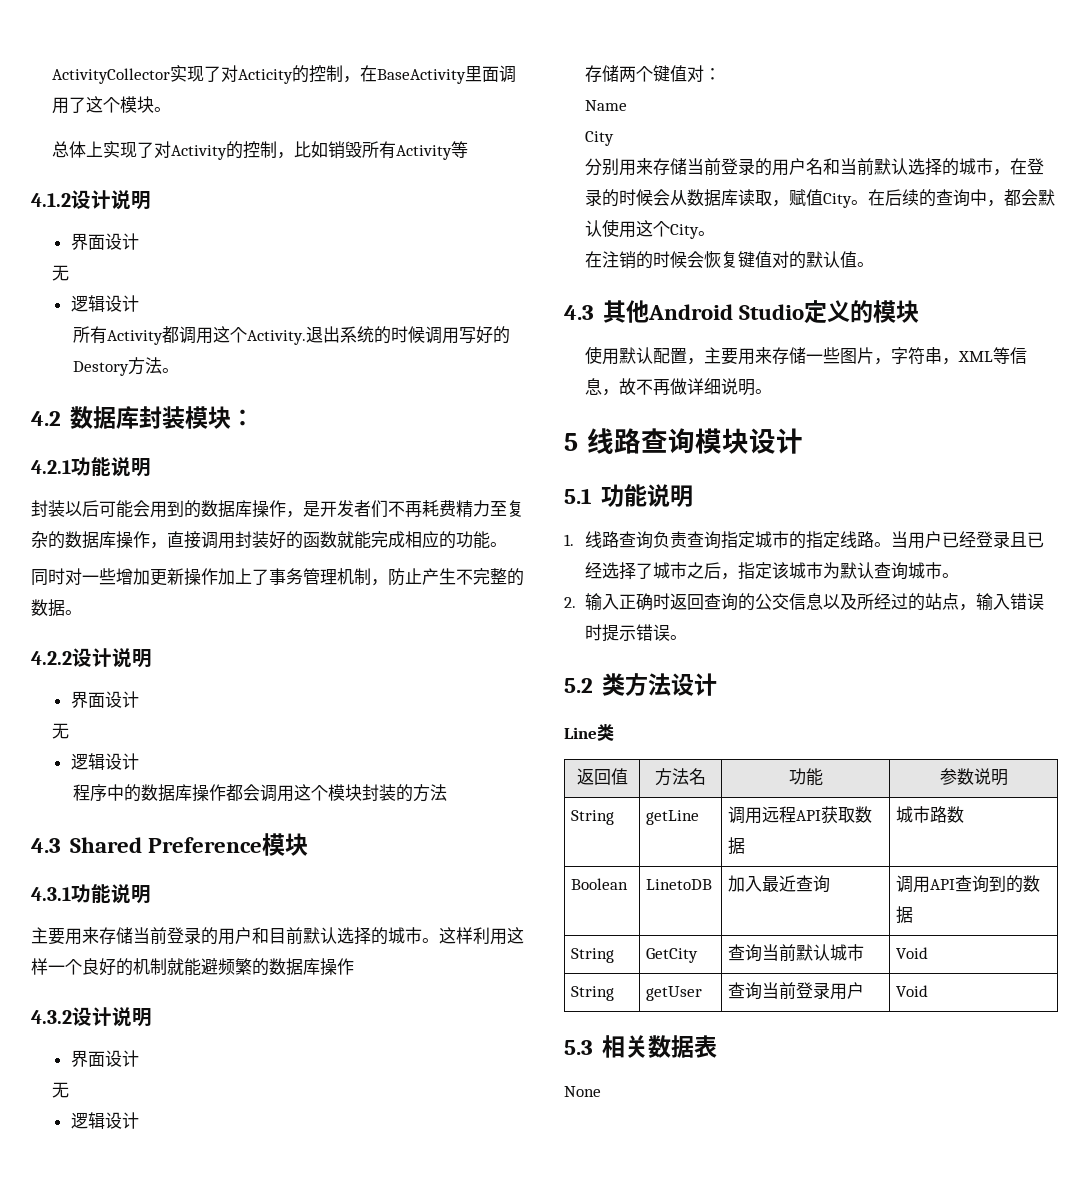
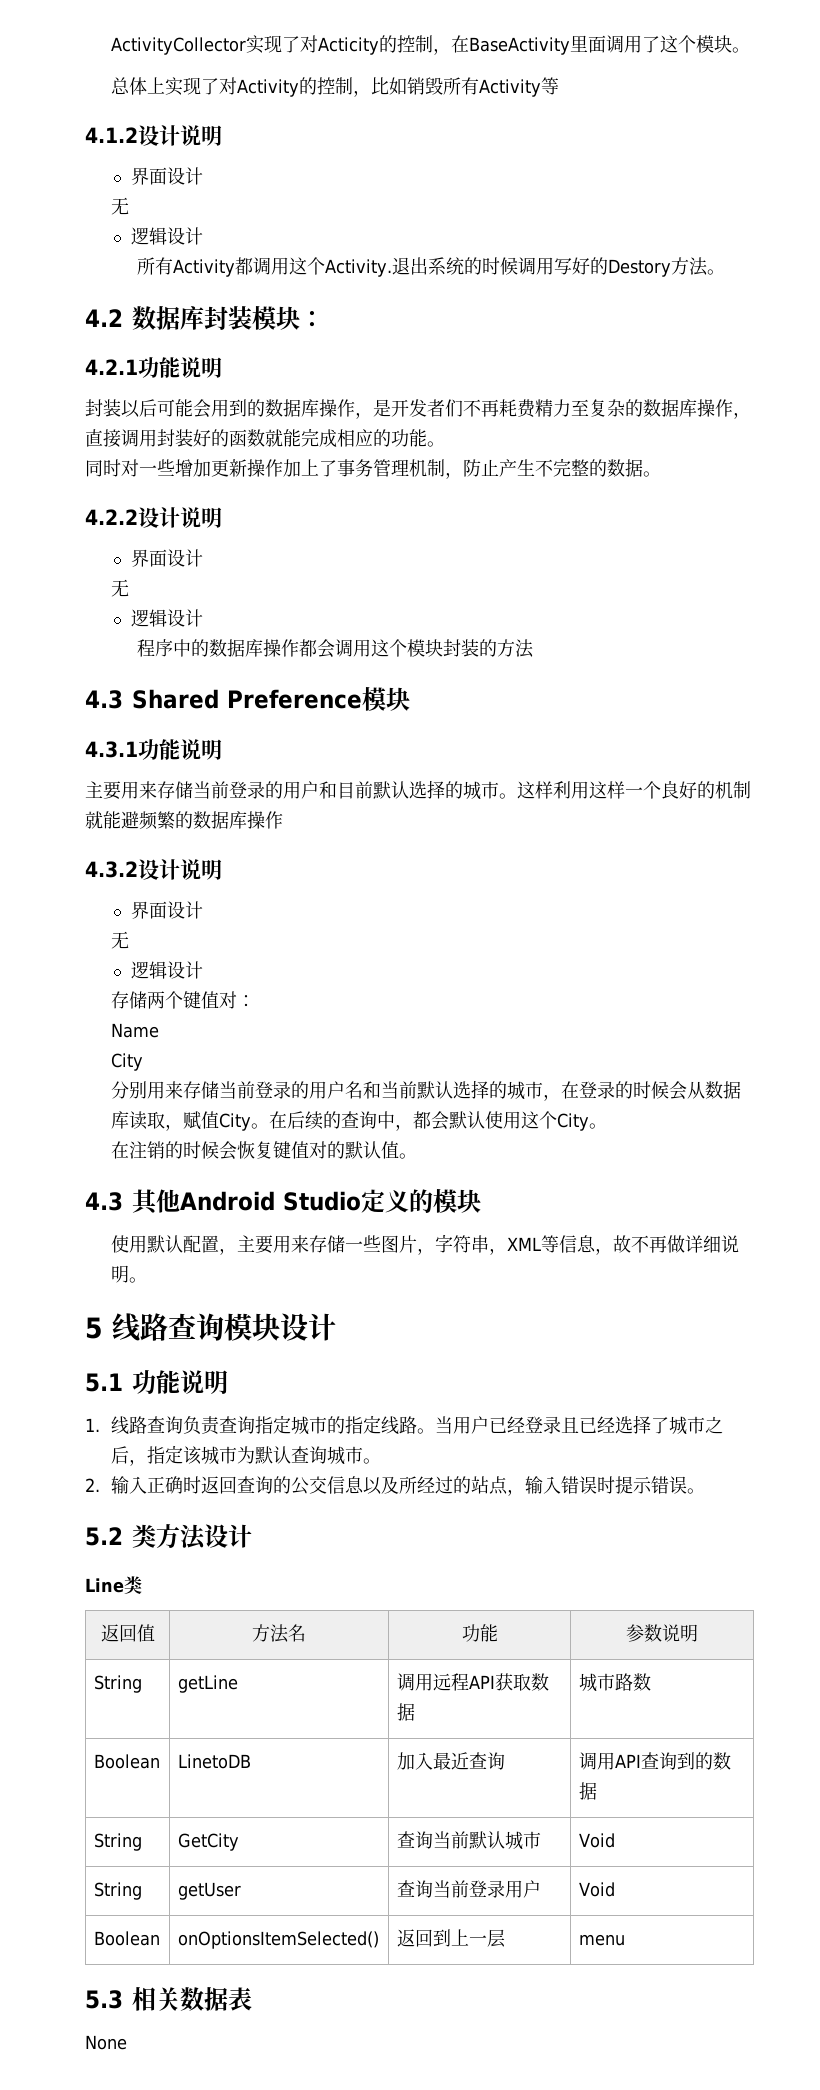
+ Boolean | onOptionsItemSelected() | 返回到上一层 | menu

